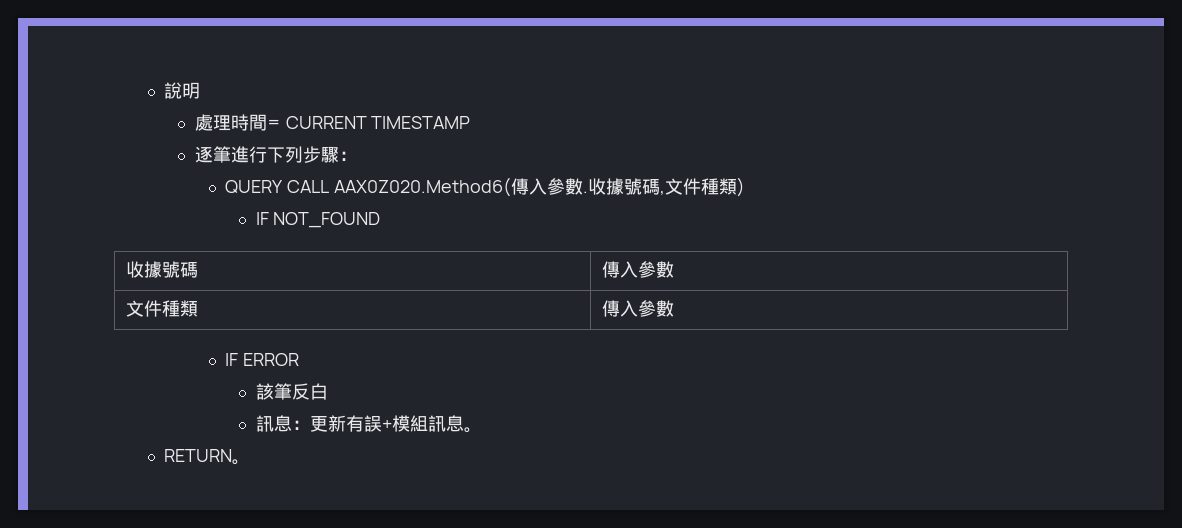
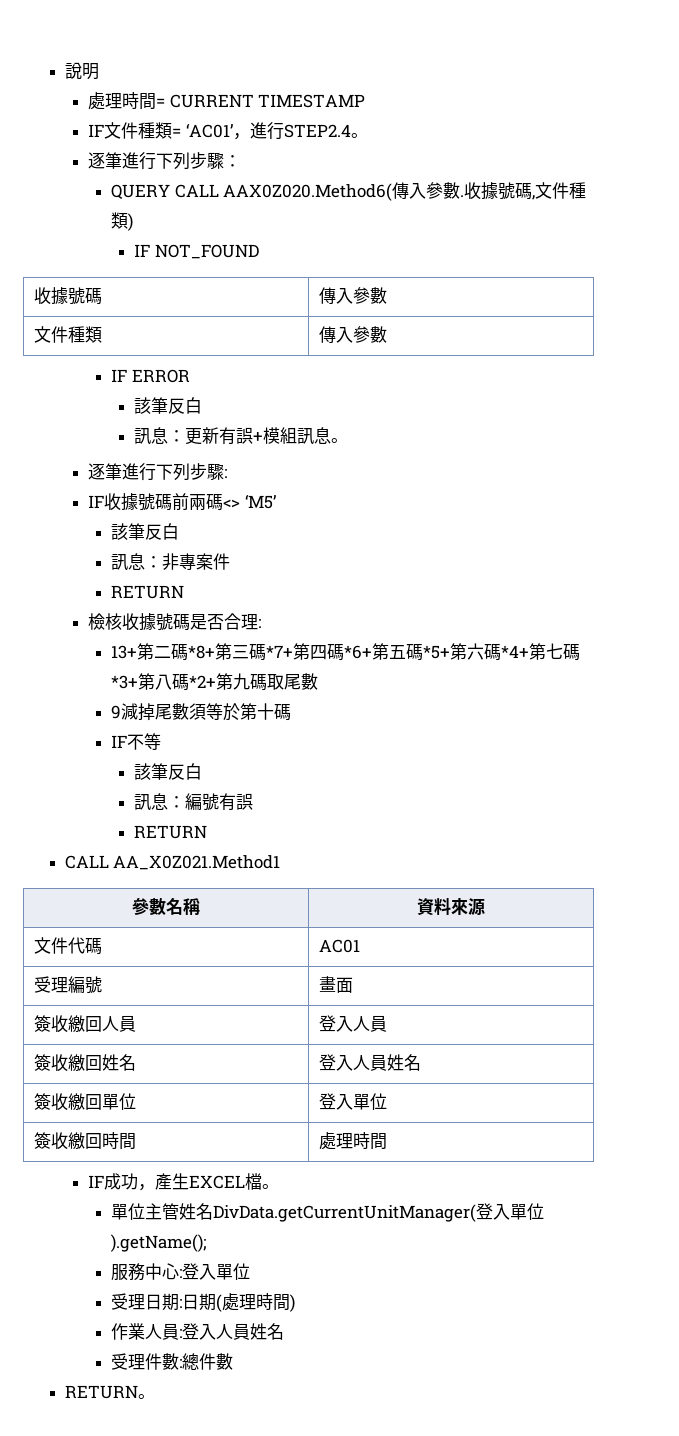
+ IF文件種類= ‘AC01’，進行STEP2.4。
  訊息：更新有誤+模組訊息。
+ 逐筆進行下列步驟:
+ IF收據號碼前兩碼<> ‘M5’
+ 該筆反白
+ 訊息：非專案件
+ RETURN
+ 檢核收據號碼是否合理:
+ 13+第二碼*8+第三碼*7+第四碼*6+第五碼*5+第六碼*4+第七碼*3+第八碼*2+第九碼取尾數
+ 9減掉尾數須等於第十碼
+ IF不等
+ 該筆反白
+ 訊息：編號有誤
+ RETURN
+ CALL AA_X0Z021.Method1
+ 參數名稱 | 資料來源
+ 文件代碼 | AC01
+ 受理編號 | 畫面
+ 簽收繳回人員 | 登入人員
+ 簽收繳回姓名 | 登入人員姓名
+ 簽收繳回單位 | 登入單位
+ 簽收繳回時間 | 處理時間
+ IF成功，產生EXCEL檔。
+ 單位主管姓名DivData.getCurrentUnitManager(登入單位).getName();
+ 服務中心:登入單位
+ 受理日期:日期(處理時間)
+ 作業人員:登入人員姓名
+ 受理件數:總件數

